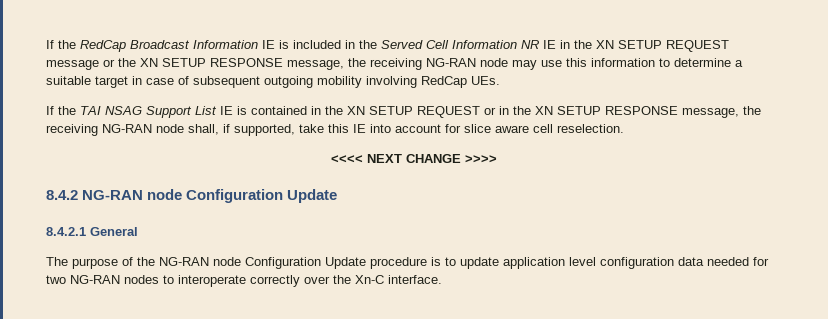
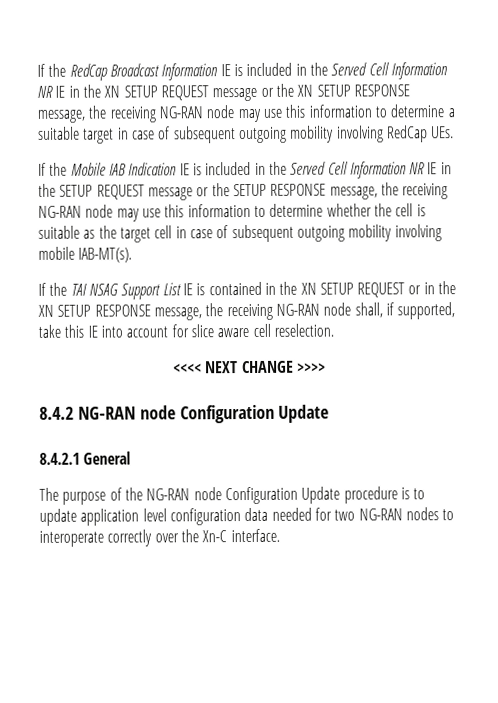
+ If the Mobile IAB Indication IE is included in the Served Cell Information NR IE in the SETUP REQUEST message or the SETUP RESPONSE message, the receiving NG-RAN node may use this information to determine whether the cell is suitable as the target cell in case of subsequent outgoing mobility involving mobile IAB-MT(s).

